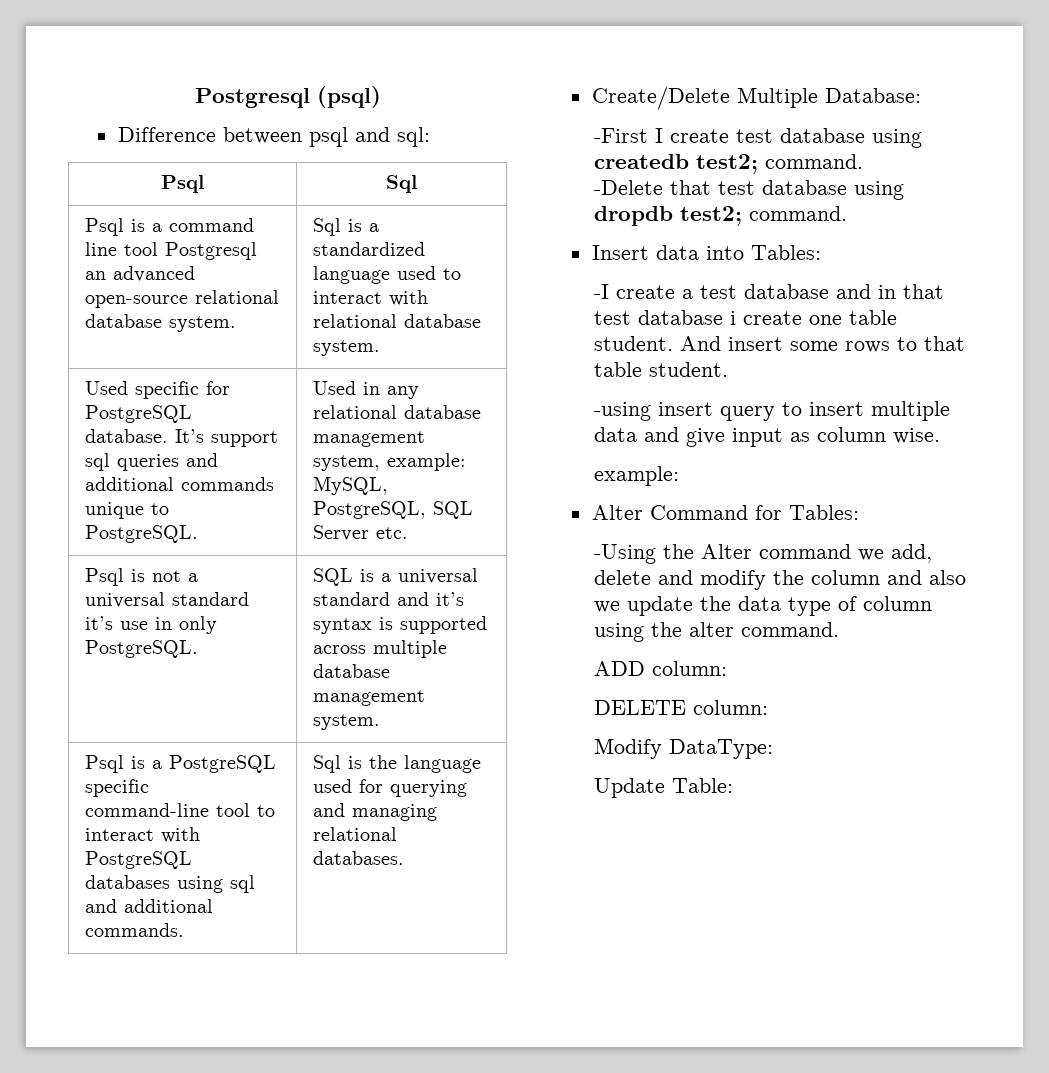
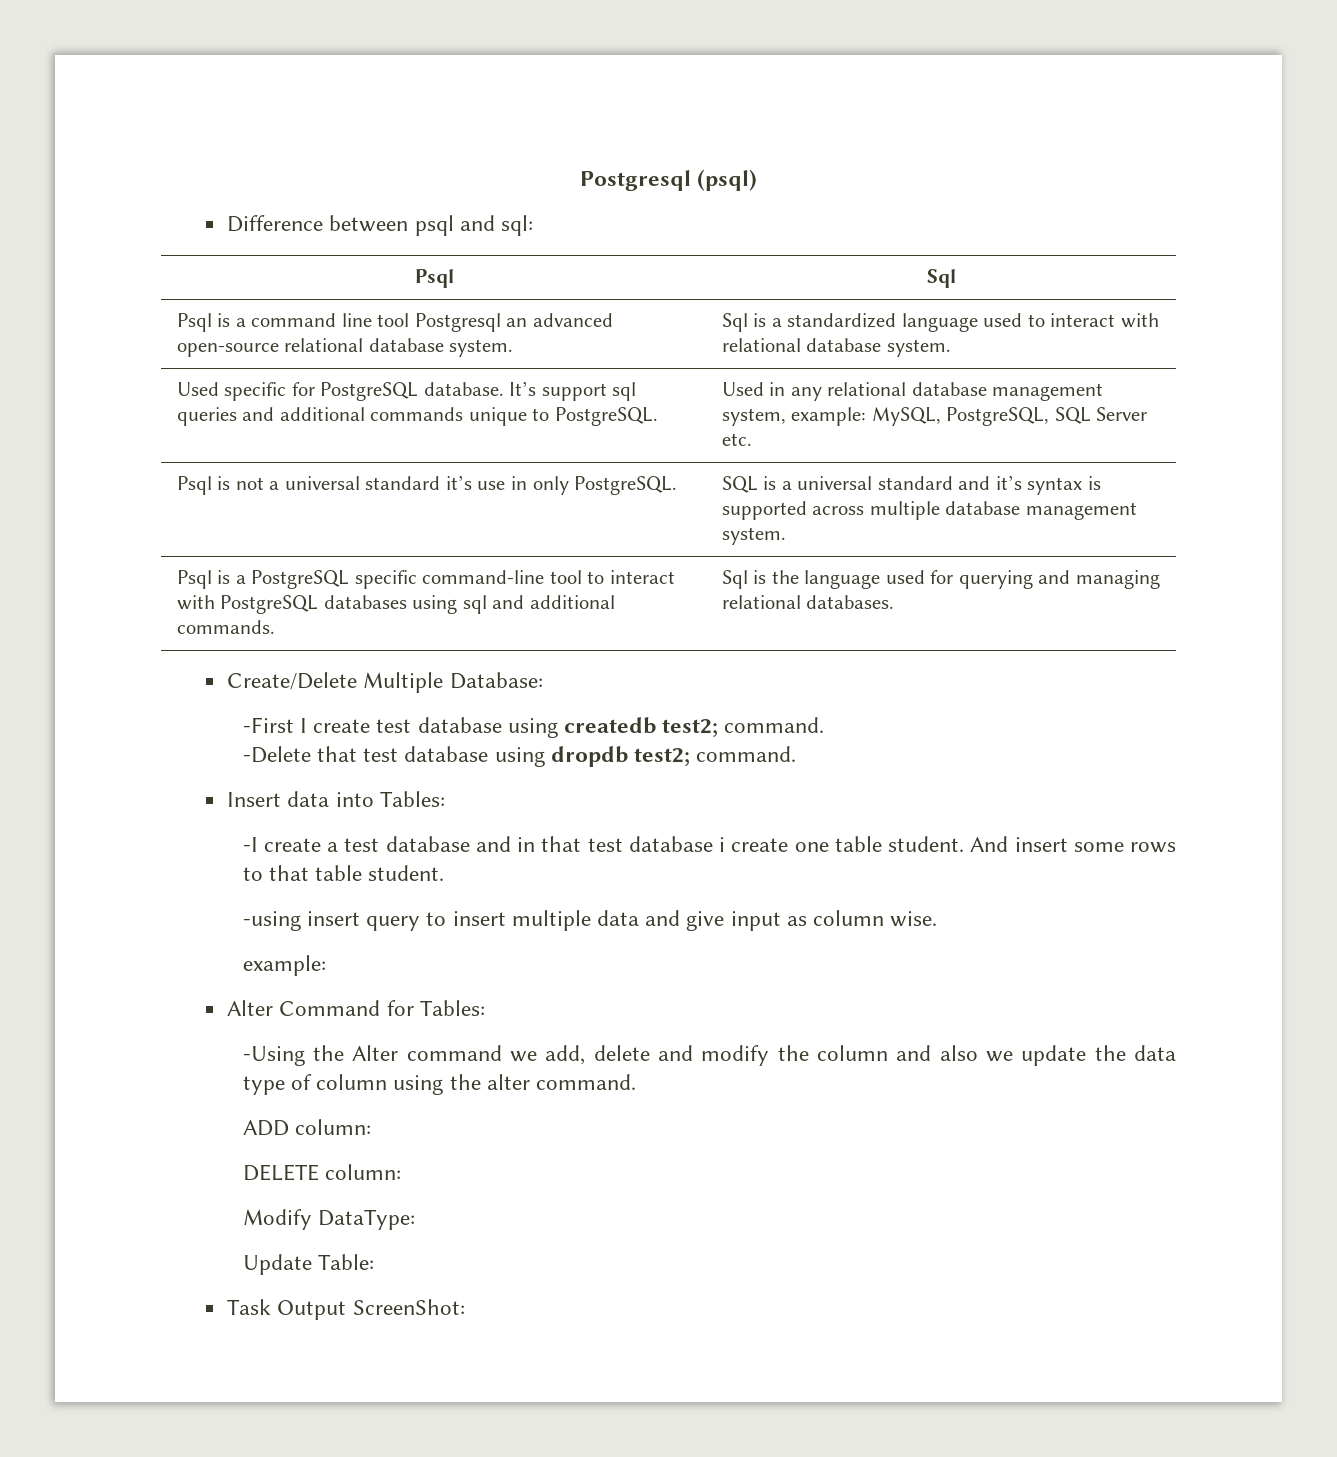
+ Task Output ScreenShot:

